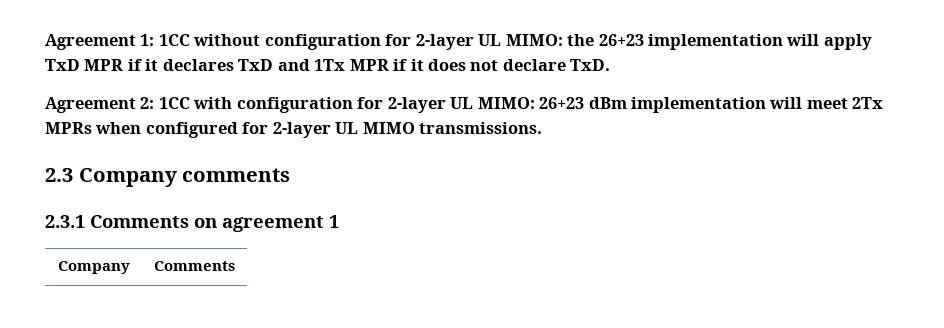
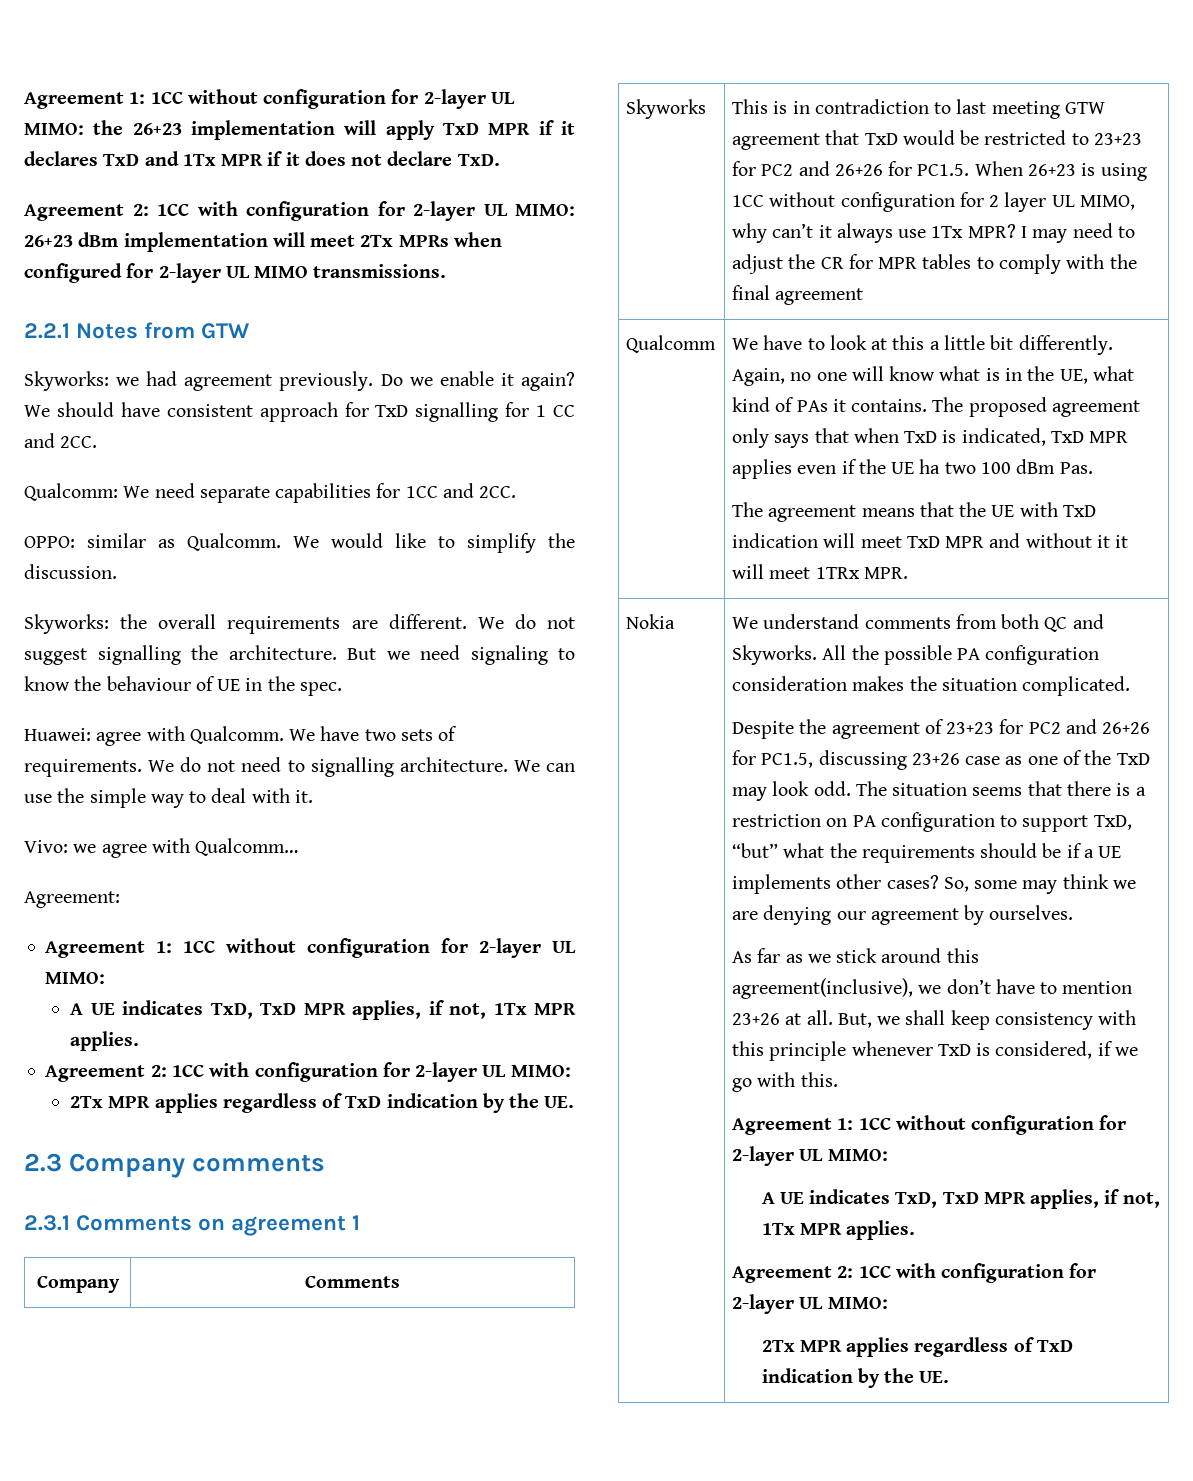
+ 2.2.1 Notes from GTW
+ Skyworks: we had agreement previously. Do we enable it again? We should have consistent approach for TxD signalling for 1 CC and 2CC.
+ Qualcomm: We need separate capabilities for 1CC and 2CC.
+ OPPO: similar as Qualcomm. We would like to simplify the discussion.
+ Skyworks: the overall requirements are different. We do not suggest signalling the architecture. But we need signaling to know the behaviour of UE in the spec.
+ Huawei: agree with Qualcomm. We have two sets of requirements. We do not need to signalling architecture. We can use the simple way to deal with it.
+ Vivo: we agree with Qualcomm…
+ Agreement:
+ Agreement 1: 1CC without configuration for 2-layer UL MIMO:
+ A UE indicates TxD, TxD MPR applies, if not, 1Tx MPR applies.
+ Agreement 2: 1CC with configuration for 2-layer UL MIMO:
+ 2Tx MPR applies regardless of TxD indication by the UE.
+ Skyworks | This is in contradiction to last meeting GTW agreement that TxD would be restricted to 23+23 for PC2 and 26+26 for PC1.5. When 26+23 is using 1CC without configuration for 2 layer UL MIMO, why can’t it always use 1Tx MPR? I may need to adjust the CR for MPR tables to comply with the final agreement
+ Qualcomm | We have to look at this a little bit differently. Again, no one will know what is in the UE, what kind of PAs it contains. The proposed agreement only says that when TxD is indicated, TxD MPR applies even if the UE ha two 100 dBm Pas.
+ The agreement means that the UE with TxD indication will meet TxD MPR and without it it will meet 1TRx MPR.
+ Nokia | We understand comments from both QC and Skyworks. All the possible PA configuration consideration makes the situation complicated.
+ Despite the agreement of 23+23 for PC2 and 26+26 for PC1.5, discussing 23+26 case as one of the TxD may look odd. The situation seems that there is a restriction on PA configuration to support TxD, “but” what the requirements should be if a UE implements other cases? So, some may think we are denying our agreement by ourselves.
+ As far as we stick around this agreement(inclusive), we don’t have to mention 23+26 at all. But, we shall keep consistency with this principle whenever TxD is considered, if we go with this.
+ Agreement 1: 1CC without configuration for 2-layer UL MIMO:
+ A UE indicates TxD, TxD MPR applies, if not, 1Tx MPR applies.
+ Agreement 2: 1CC with configuration for 2-layer UL MIMO:
+ 2Tx MPR applies regardless of TxD indication by the UE.

